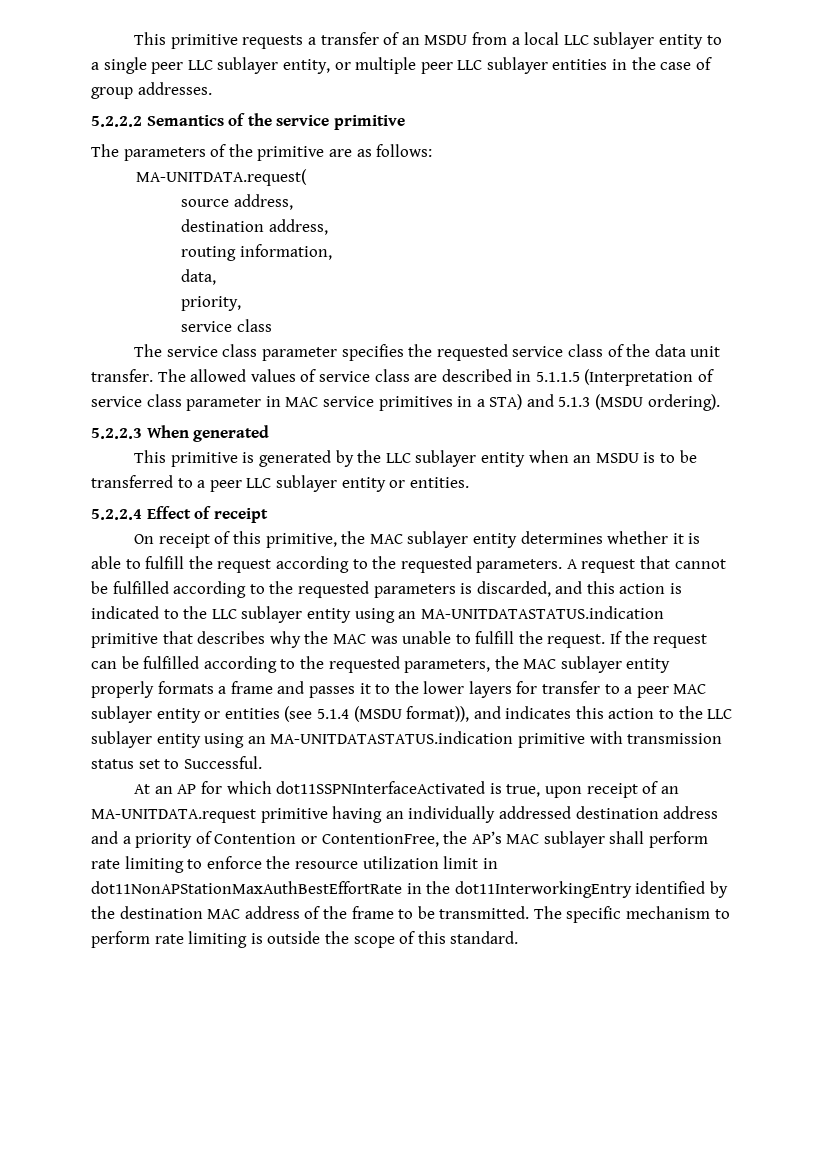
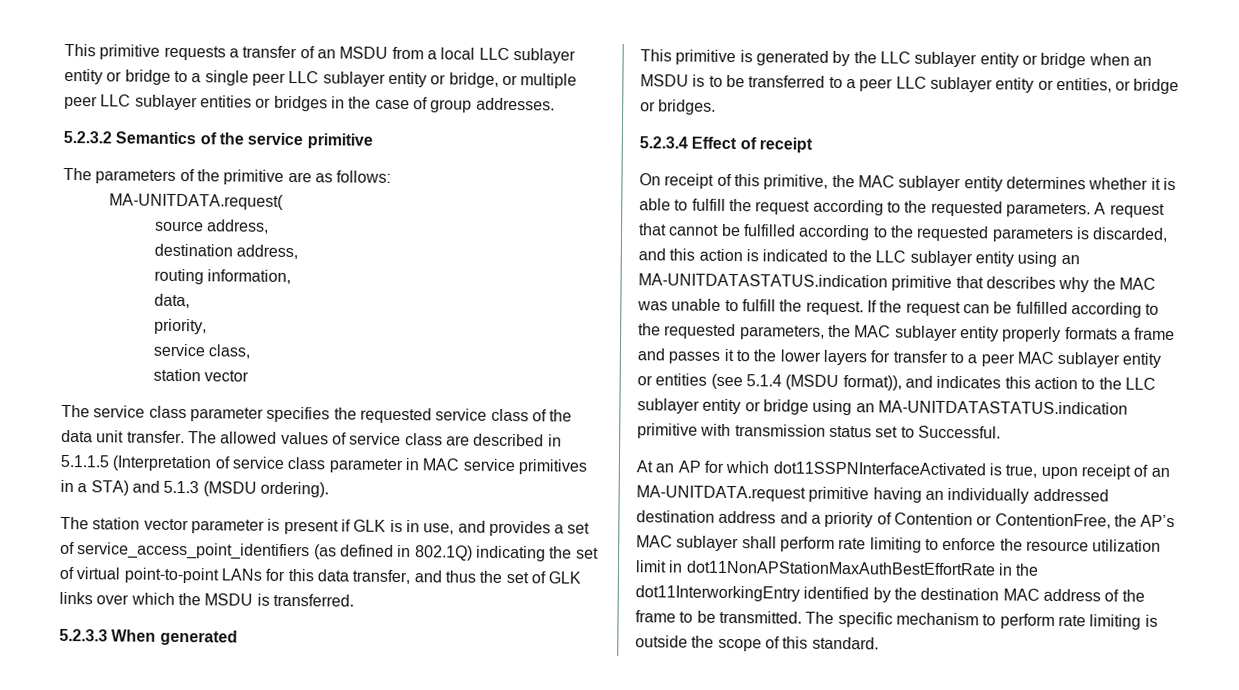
- This primitive requests a transfer of an MSDU from a local LLC sublayer entity to a single peer LLC sublayer entity, or multiple peer LLC sublayer entities in the case of group addresses.
+ This primitive requests a transfer of an MSDU from a local LLC sublayer entity or bridge to a single peer LLC sublayer entity or bridge, or multiple peer LLC sublayer entities or bridges in the case of group addresses.
- 5.2.2.2 Semantics of the service primitive
+ 5.2.3.2 Semantics of the service primitive
  priority,
- service class
+ service class,
+ station vector
- 5.2.2.3 When generated
+ The station vector parameter is present if GLK is in use, and provides a set of service_access_point_identifiers (as defined in 802.1Q) indicating the set of virtual point-to-point LANs for this data transfer, and thus the set of GLK links over which the MSDU is transferred.
+ 5.2.3.3 When generated
- This primitive is generated by the LLC sublayer entity when an MSDU is to be transferred to a peer LLC sublayer entity or entities.
- 5.2.2.4 Effect of receipt
+ This primitive is generated by the LLC sublayer entity or bridge when an MSDU is to be transferred to a peer LLC sublayer entity or entities, or bridge or bridges.
+ 5.2.3.4 Effect of receipt
- If the request can be fulfilled according to the requested parameters, the MAC sublayer entity properly formats a frame and passes it to the lower layers for transfer to a peer MAC sublayer entity or entities (see 5.1.4 (MSDU format)), and indicates this action to the LLC sublayer entity using an MA-UNITDATASTATUS.indication primitive with transmission status set to Successful.
+ If the request can be fulfilled according to the requested parameters, the MAC sublayer entity properly formats a frame and passes it to the lower layers for transfer to a peer MAC sublayer entity or entities (see 5.1.4 (MSDU format)), and indicates this action to the LLC sublayer entity or bridge using an MA-UNITDATASTATUS.indication primitive with transmission status set to Successful.

